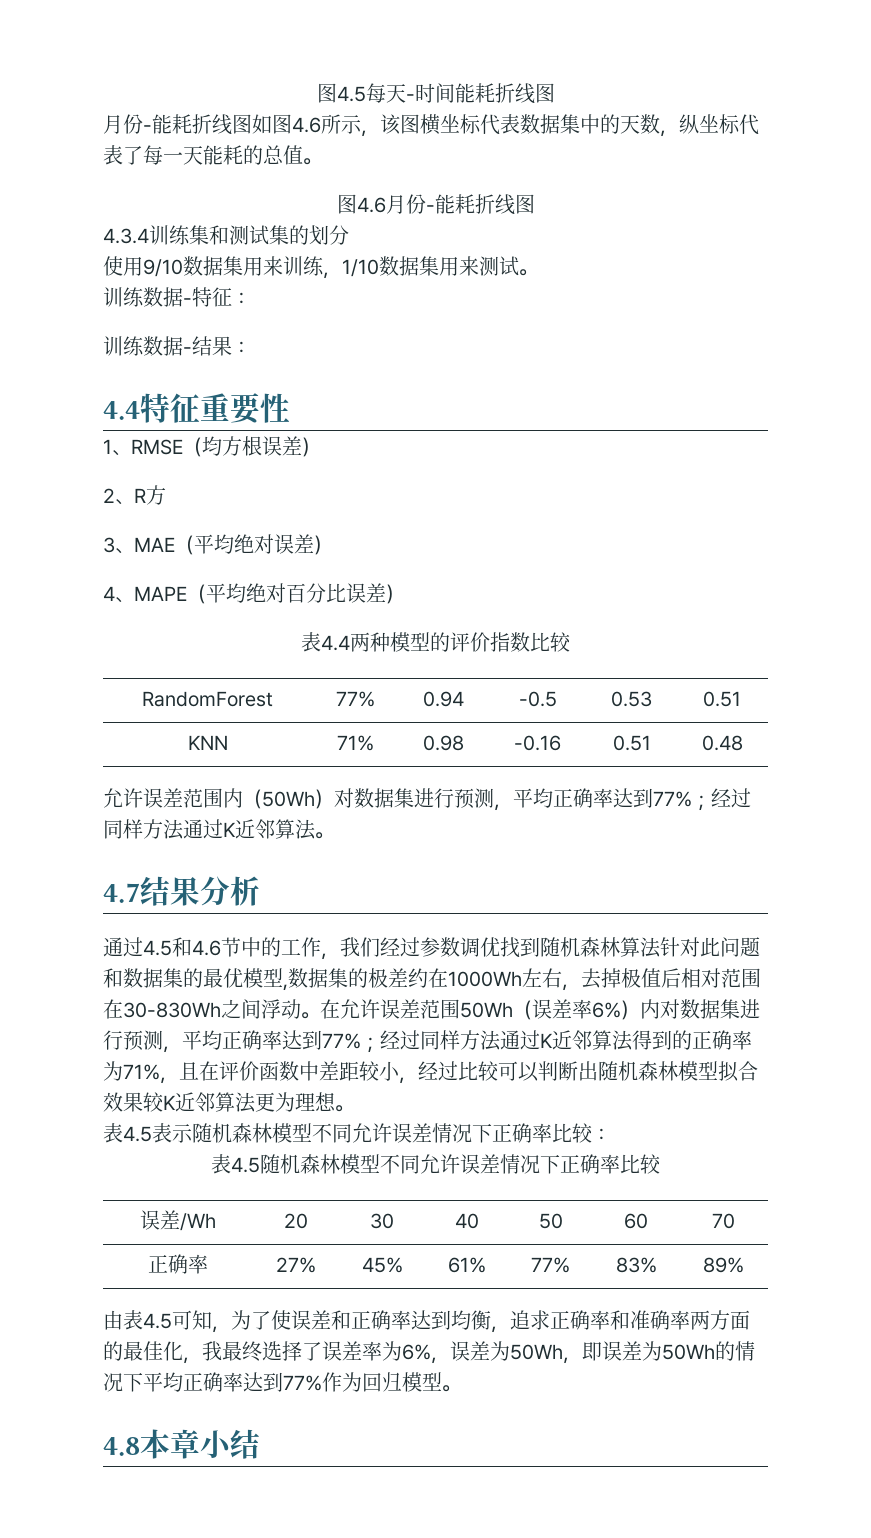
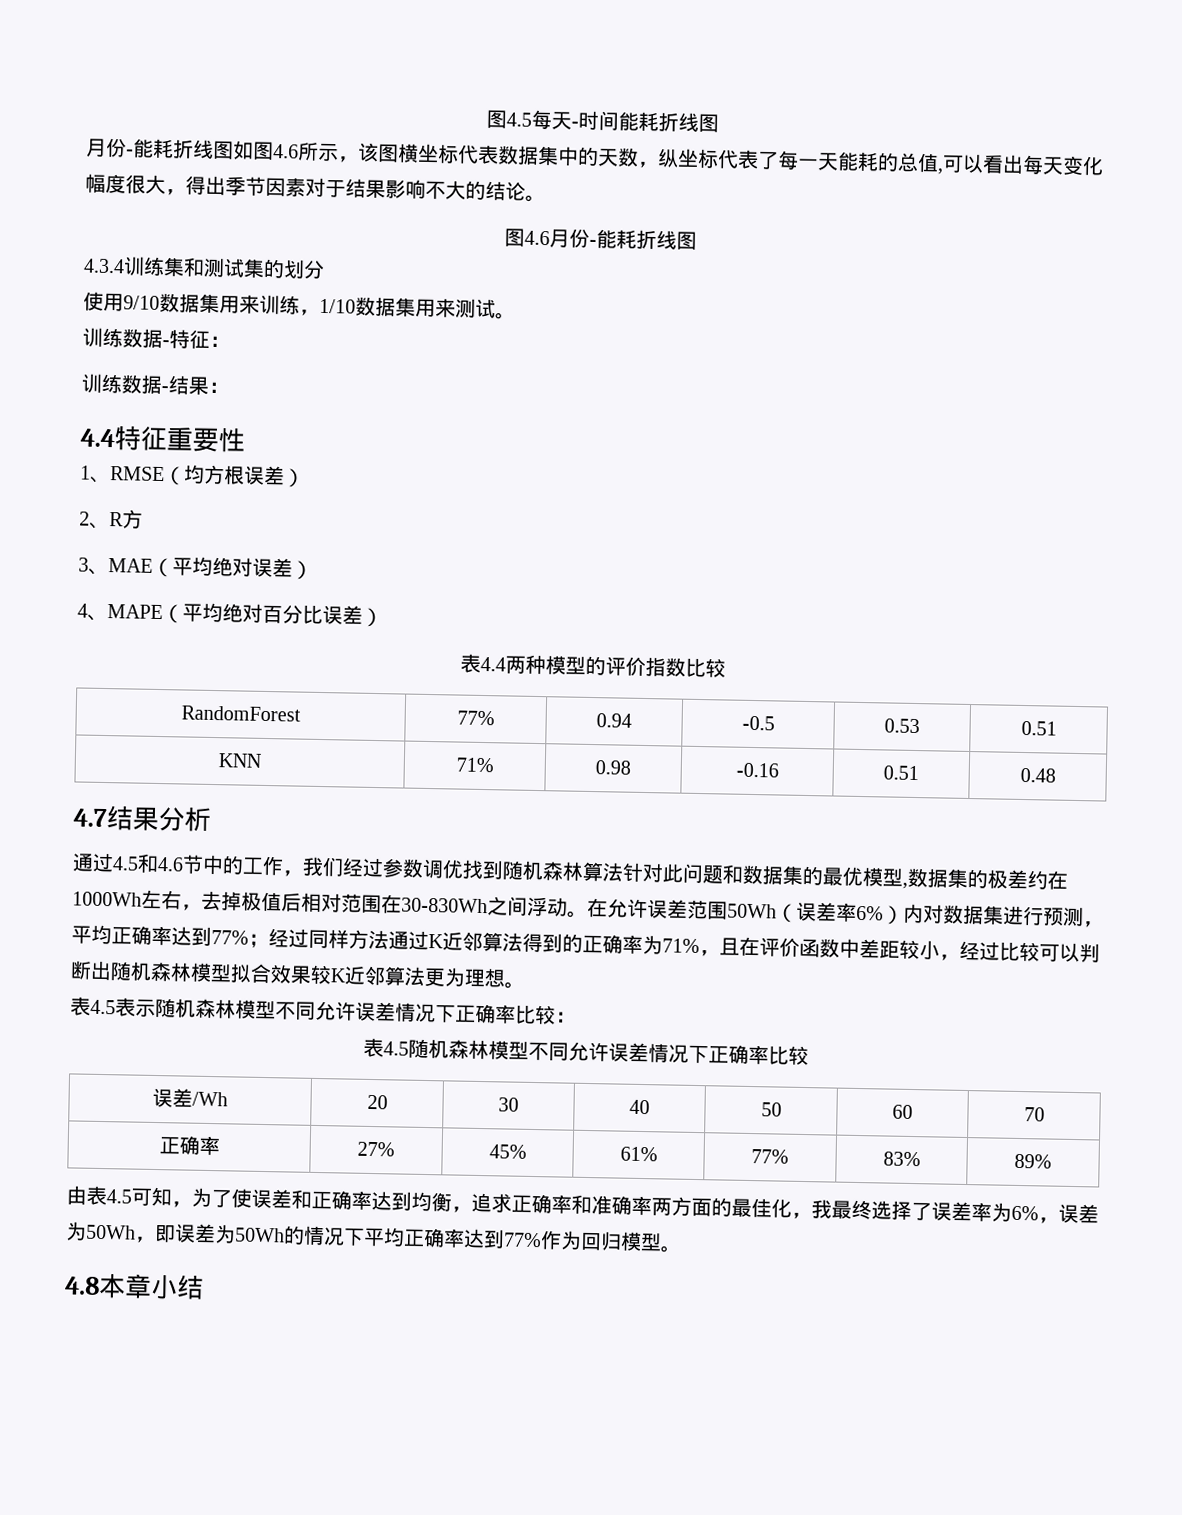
- 月份-能耗折线图如图4.6所示，该图横坐标代表数据集中的天数，纵坐标代表了每一天能耗的总值。
+ 月份-能耗折线图如图4.6所示，该图横坐标代表数据集中的天数，纵坐标代表了每一天能耗的总值,可以看出每天变化幅度很大，得出季节因素对于结果影响不大的结论。
- 允许误差范围内（50Wh）对数据集进行预测，平均正确率达到77%；经过同样方法通过K近邻算法。

